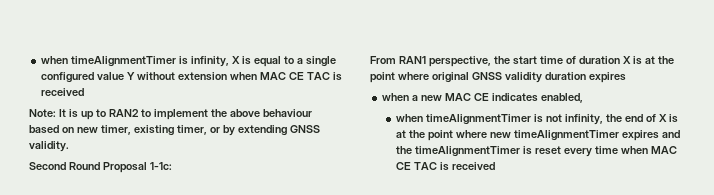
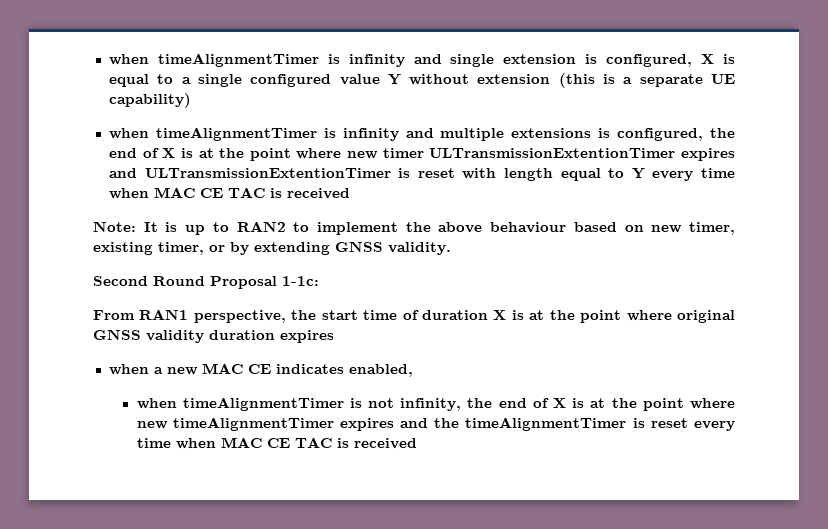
- when timeAlignmentTimer is infinity, X is equal to a single configured value Y without extension when MAC CE TAC is received
+ when timeAlignmentTimer is infinity and single extension is configured, X is equal to a single configured value Y without extension (this is a separate UE capability)
+ when timeAlignmentTimer is infinity and multiple extensions is configured, the end of X is at the point where new timer ULTransmissionExtentionTimer expires and ULTransmissionExtentionTimer is reset with length equal to Y every time when MAC CE TAC is received

